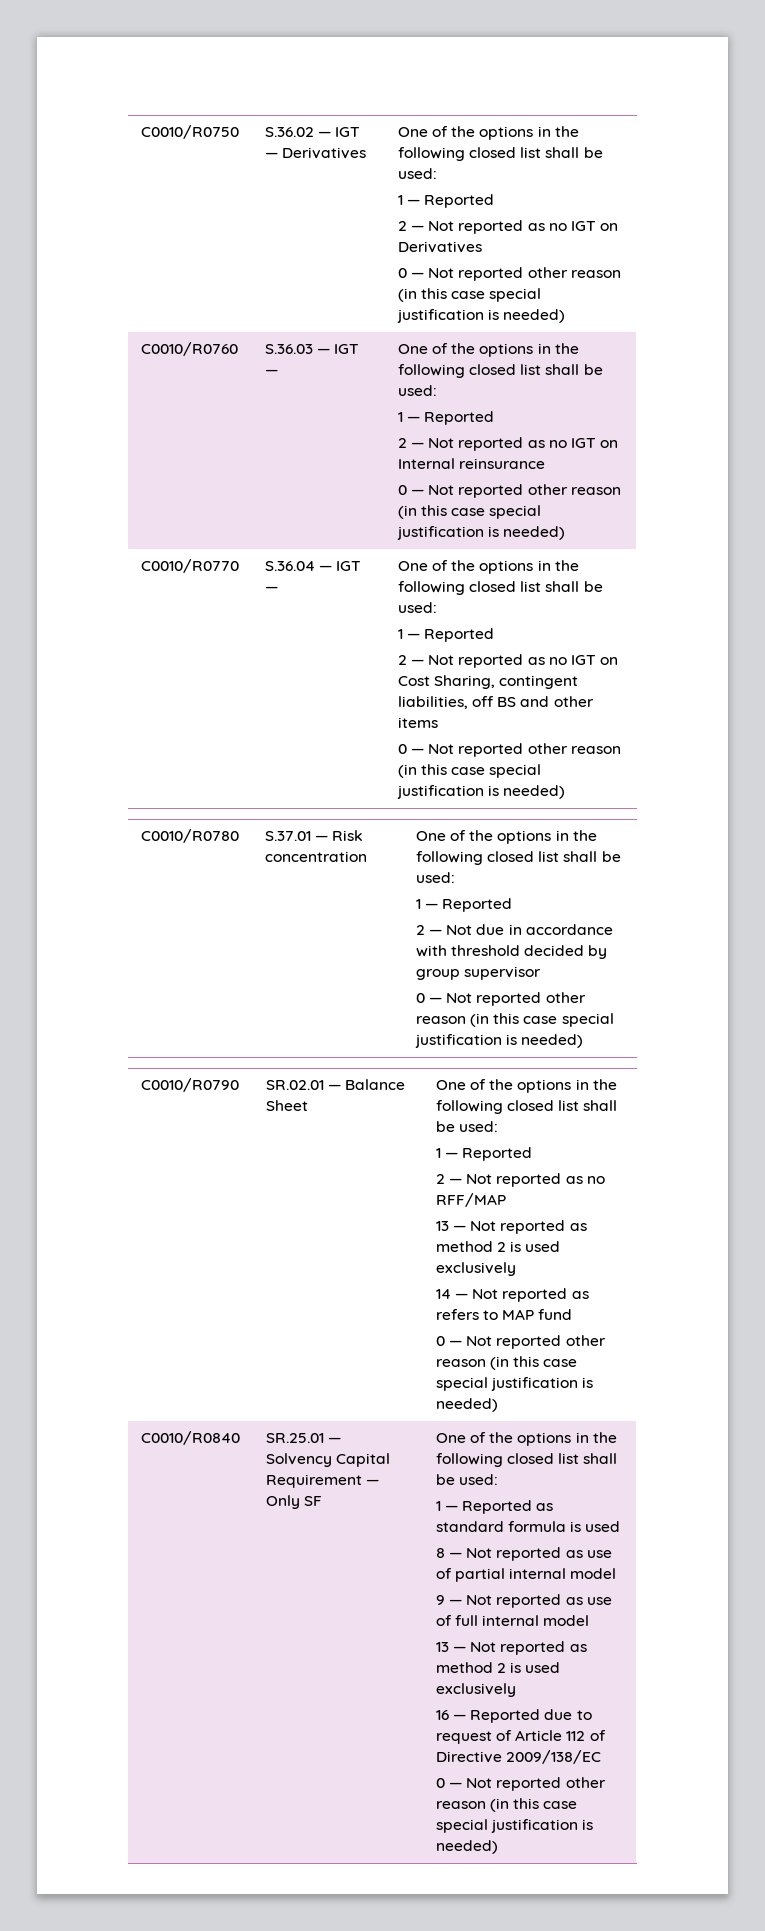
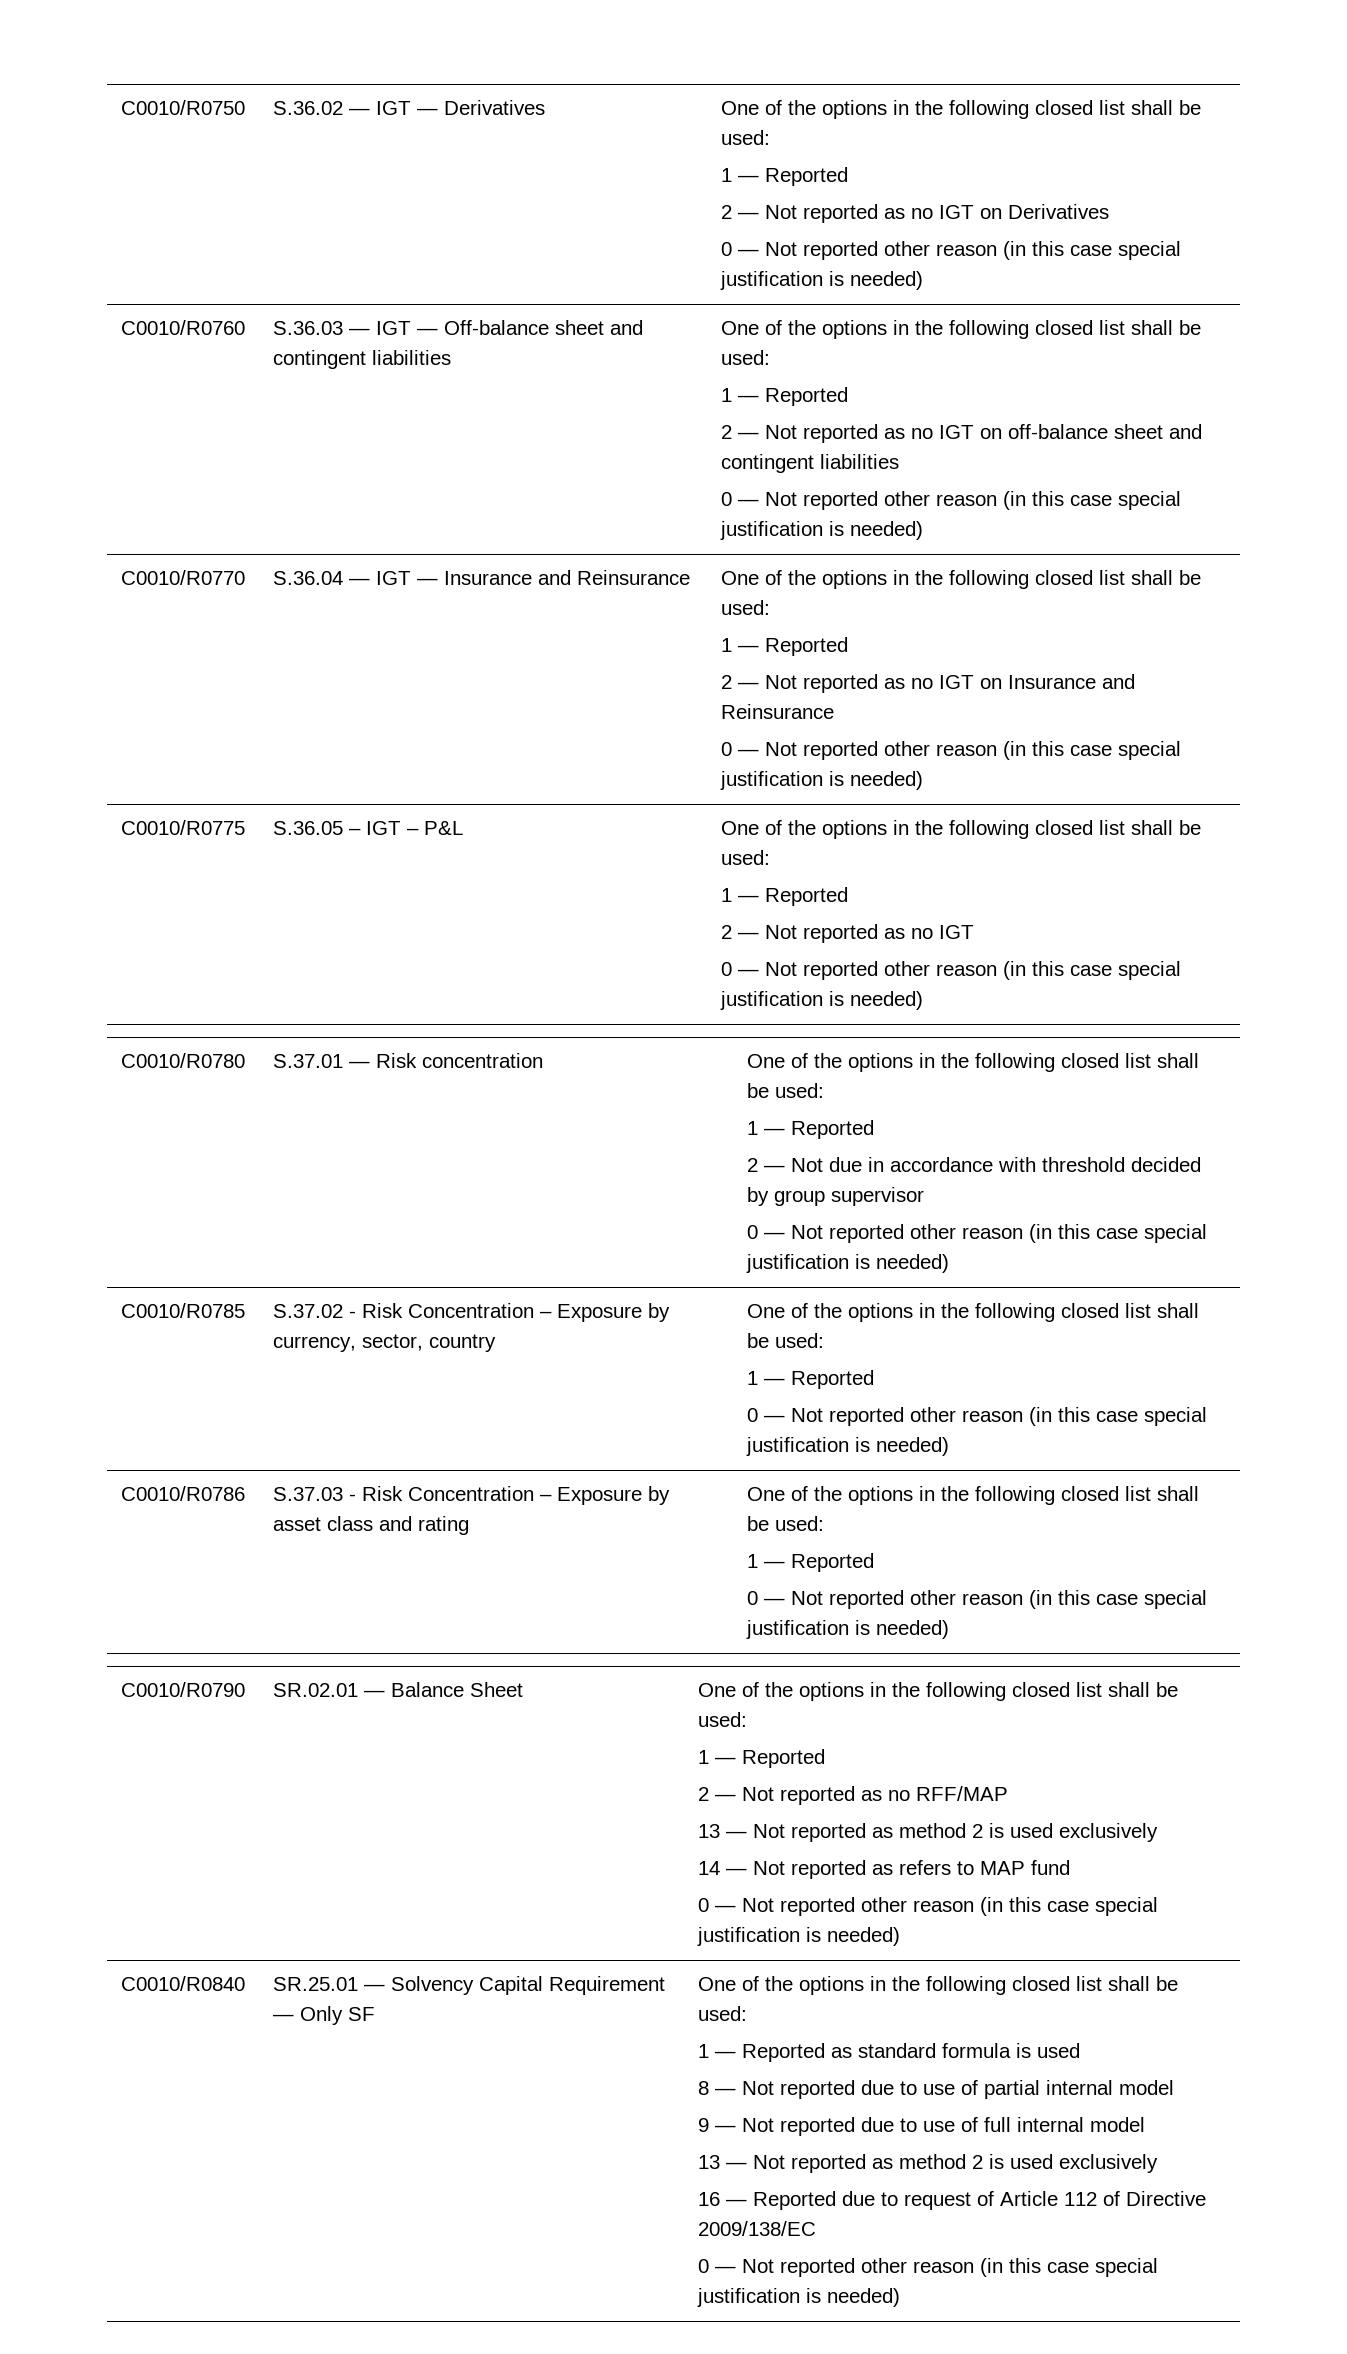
- S.36.03 — IGT —
+ S.36.03 — IGT — Off-balance sheet and contingent liabilities
- 2 — Not reported as no IGT on Internal reinsurance
+ 2 — Not reported as no IGT on off-balance sheet and contingent liabilities
- S.36.04 — IGT —
+ S.36.04 — IGT — Insurance and Reinsurance
- 2 — Not reported as no IGT on Cost Sharing, contingent liabilities, off BS and other items
+ 2 — Not reported as no IGT on Insurance and Reinsurance
+ 0 — Not reported other reason (in this case special justification is needed)
+ C0010/R0775 | S.36.05 – IGT – P&L | One of the options in the following closed list shall be used:
+ 1 — Reported
+ 2 — Not reported as no IGT
+ C0010/R0785 | S.37.02 - Risk Concentration – Exposure by currency, sector, country | One of the options in the following closed list shall be used:
+ 1 — Reported
+ 0 — Not reported other reason (in this case special justification is needed)
+ C0010/R0786 | S.37.03 - Risk Concentration – Exposure by asset class and rating | One of the options in the following closed list shall be used:
+ 1 — Reported
+ 0 — Not reported other reason (in this case special justification is needed)
- 8 — Not reported as use of partial internal model
+ 8 — Not reported due to use of partial internal model
- 9 — Not reported as use of full internal model
+ 9 — Not reported due to use of full internal model

